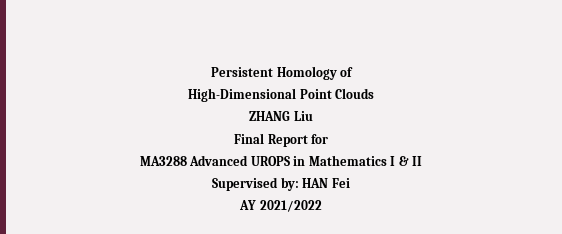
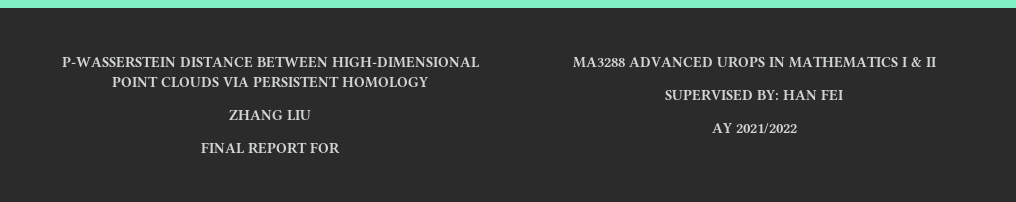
- Persistent Homology of
- High-Dimensional Point Clouds
- ZHANG Liu
- Final Report for
- MA3288 Advanced UROPS in Mathematics I & II
+ P-WASSERSTEIN DISTANCE BETWEEN HIGH-DIMENSIONAL POINT CLOUDS VIA PERSISTENT HOMOLOGY
+ ZHANG LIU
+ FINAL REPORT FOR
+ MA3288 ADVANCED UROPS IN MATHEMATICS I & II
- Supervised by: HAN Fei
+ SUPERVISED BY: HAN FEI

